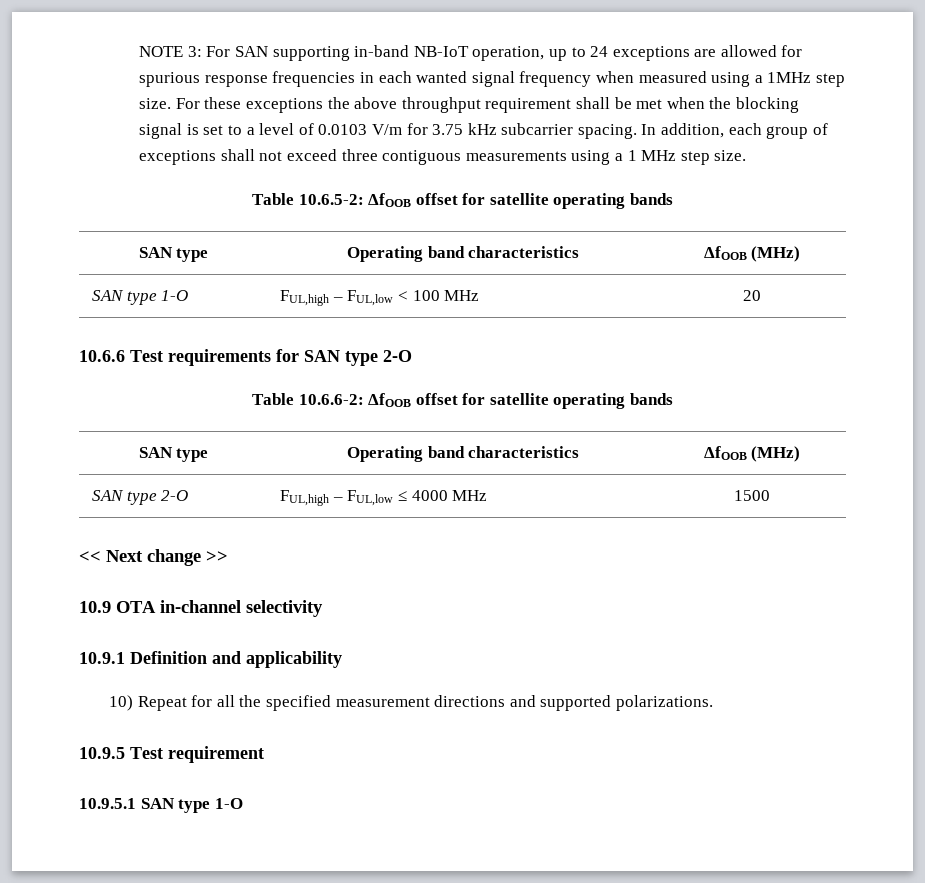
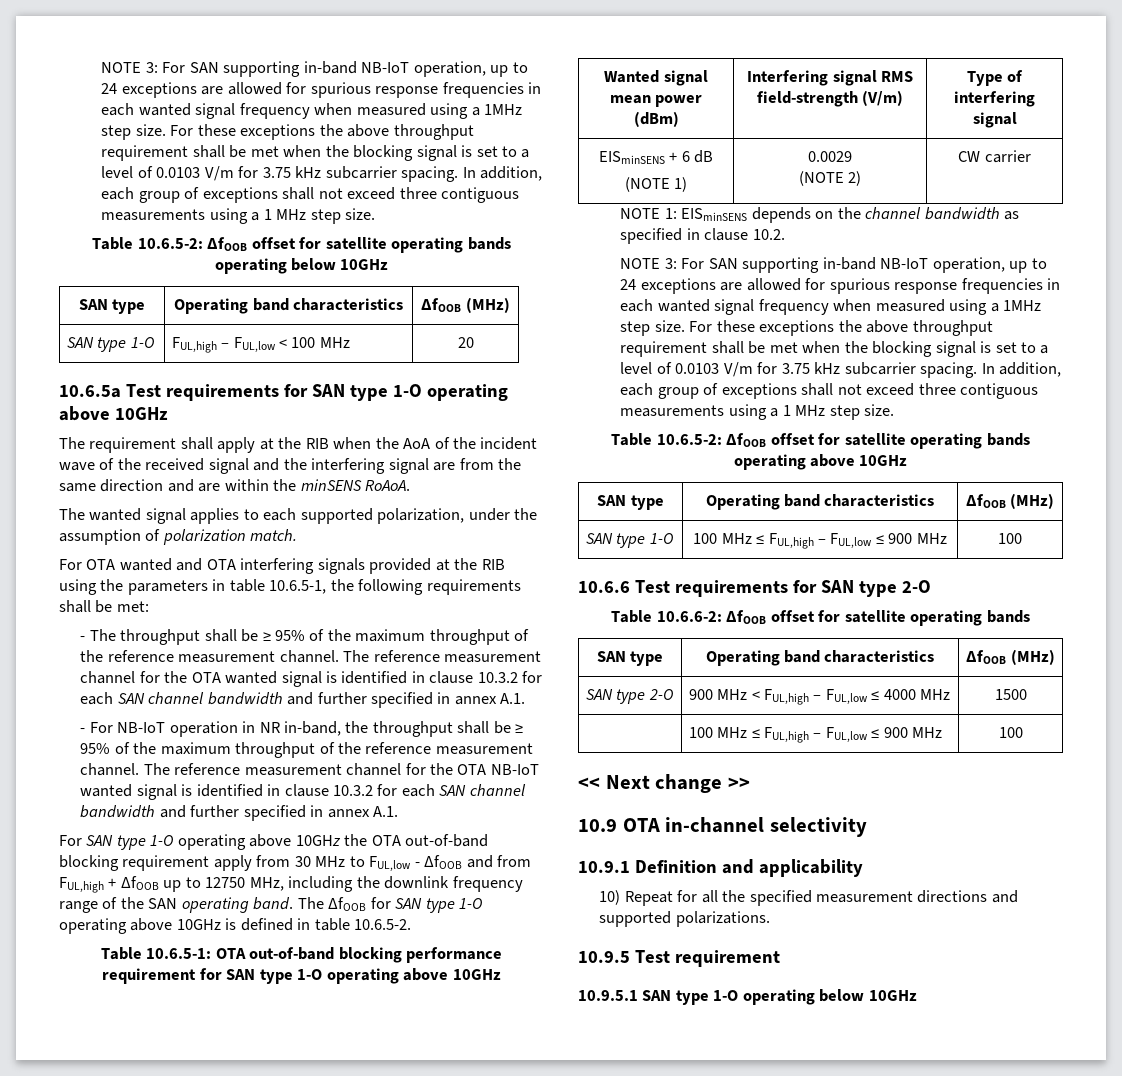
- Table 10.6.5-2: ΔfOOB offset for satellite operating bands
+ Table 10.6.5-2: ΔfOOB offset for satellite operating bands operating below 10GHz
+ 10.6.5a Test requirements for SAN type 1-O operating above 10GHz
+ The requirement shall apply at the RIB when the AoA of the incident wave of the received signal and the interfering signal are from the same direction and are within the minSENS RoAoA.
+ The wanted signal applies to each supported polarization, under the assumption of polarization match.
+ For OTA wanted and OTA interfering signals provided at the RIB using the parameters in table 10.6.5-1, the following requirements shall be met:
+ - The throughput shall be ≥ 95% of the maximum throughput of the reference measurement channel. The reference measurement channel for the OTA wanted signal is identified in clause 10.3.2 for each SAN channel bandwidth and further specified in annex A.1.
+ - For NB-IoT operation in NR in-band, the throughput shall be ≥ 95% of the maximum throughput of the reference measurement channel. The reference measurement channel for the OTA NB-IoT wanted signal is identified in clause 10.3.2 for each SAN channel bandwidth and further specified in annex A.1.
+ For SAN type 1-O operating above 10GHz the OTA out-of-band blocking requirement apply from 30 MHz to FUL,low - ΔfOOB and from FUL,high + ΔfOOB up to 12750 MHz, including the downlink frequency range of the SAN operating band. The ΔfOOB for SAN type 1-O operating above 10GHz is defined in table 10.6.5-2.
+ Table 10.6.5-1: OTA out-of-band blocking performance requirement for SAN type 1-O operating above 10GHz
+ Wanted signal mean power (dBm) | Interfering signal RMS field-strength (V/m) | Type of interfering signal
+ EISminSENS + 6 dB
+ (NOTE 1) | 0.0029
+ (NOTE 2) | CW carrier
+ NOTE 1: EISminSENS depends on the channel bandwidth as specified in clause 10.2.
+ NOTE 3: For SAN supporting in-band NB-IoT operation, up to 24 exceptions are allowed for spurious response frequencies in each wanted signal frequency when measured using a 1MHz step size. For these exceptions the above throughput requirement shall be met when the blocking signal is set to a level of 0.0103 V/m for 3.75 kHz subcarrier spacing. In addition, each group of exceptions shall not exceed three contiguous measurements using a 1 MHz step size.
+ Table 10.6.5-2: ΔfOOB offset for satellite operating bands operating above 10GHz
+ SAN type | Operating band characteristics | ΔfOOB (MHz)
+ SAN type 1-O | 100 MHz ≤ FUL,high – FUL,low ≤ 900 MHz | 100
- SAN type 2-O | FUL,high – FUL,low ≤ 4000 MHz | 1500
+ SAN type 2-O | 900 MHz < FUL,high – FUL,low ≤ 4000 MHz | 1500
+ | 100 MHz ≤ FUL,high – FUL,low ≤ 900 MHz | 100
- 10.9.5.1 SAN type 1-O
+ 10.9.5.1 SAN type 1-O operating below 10GHz

